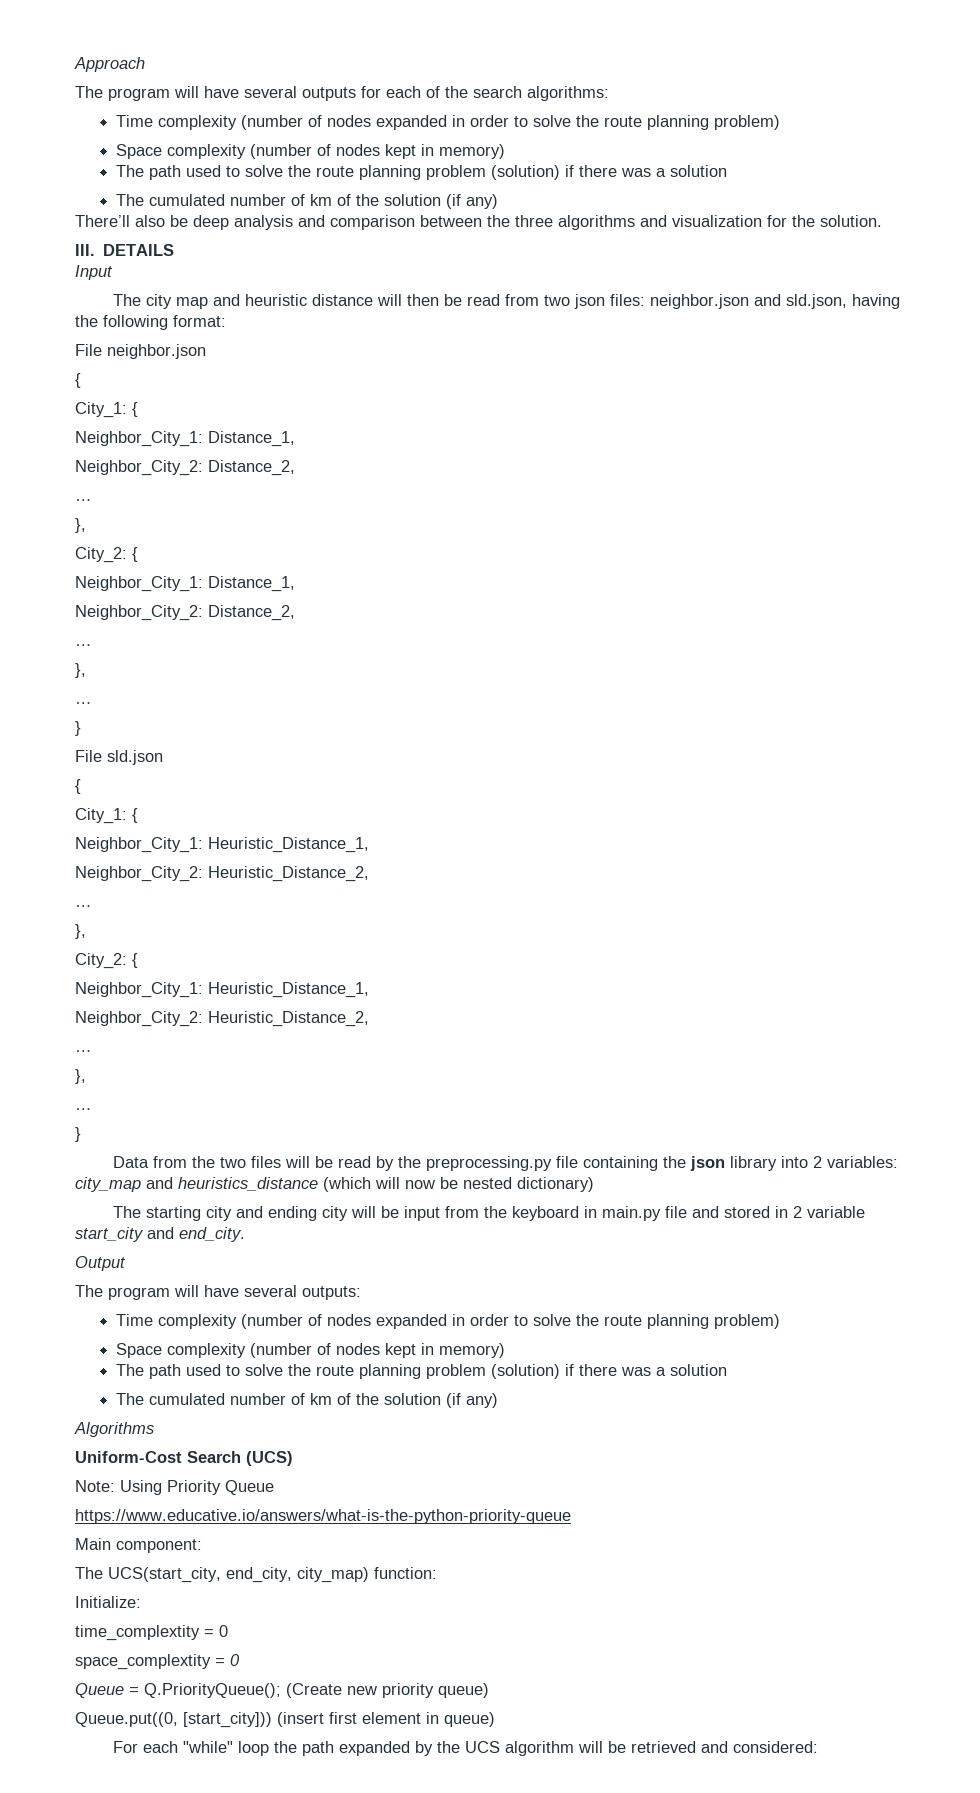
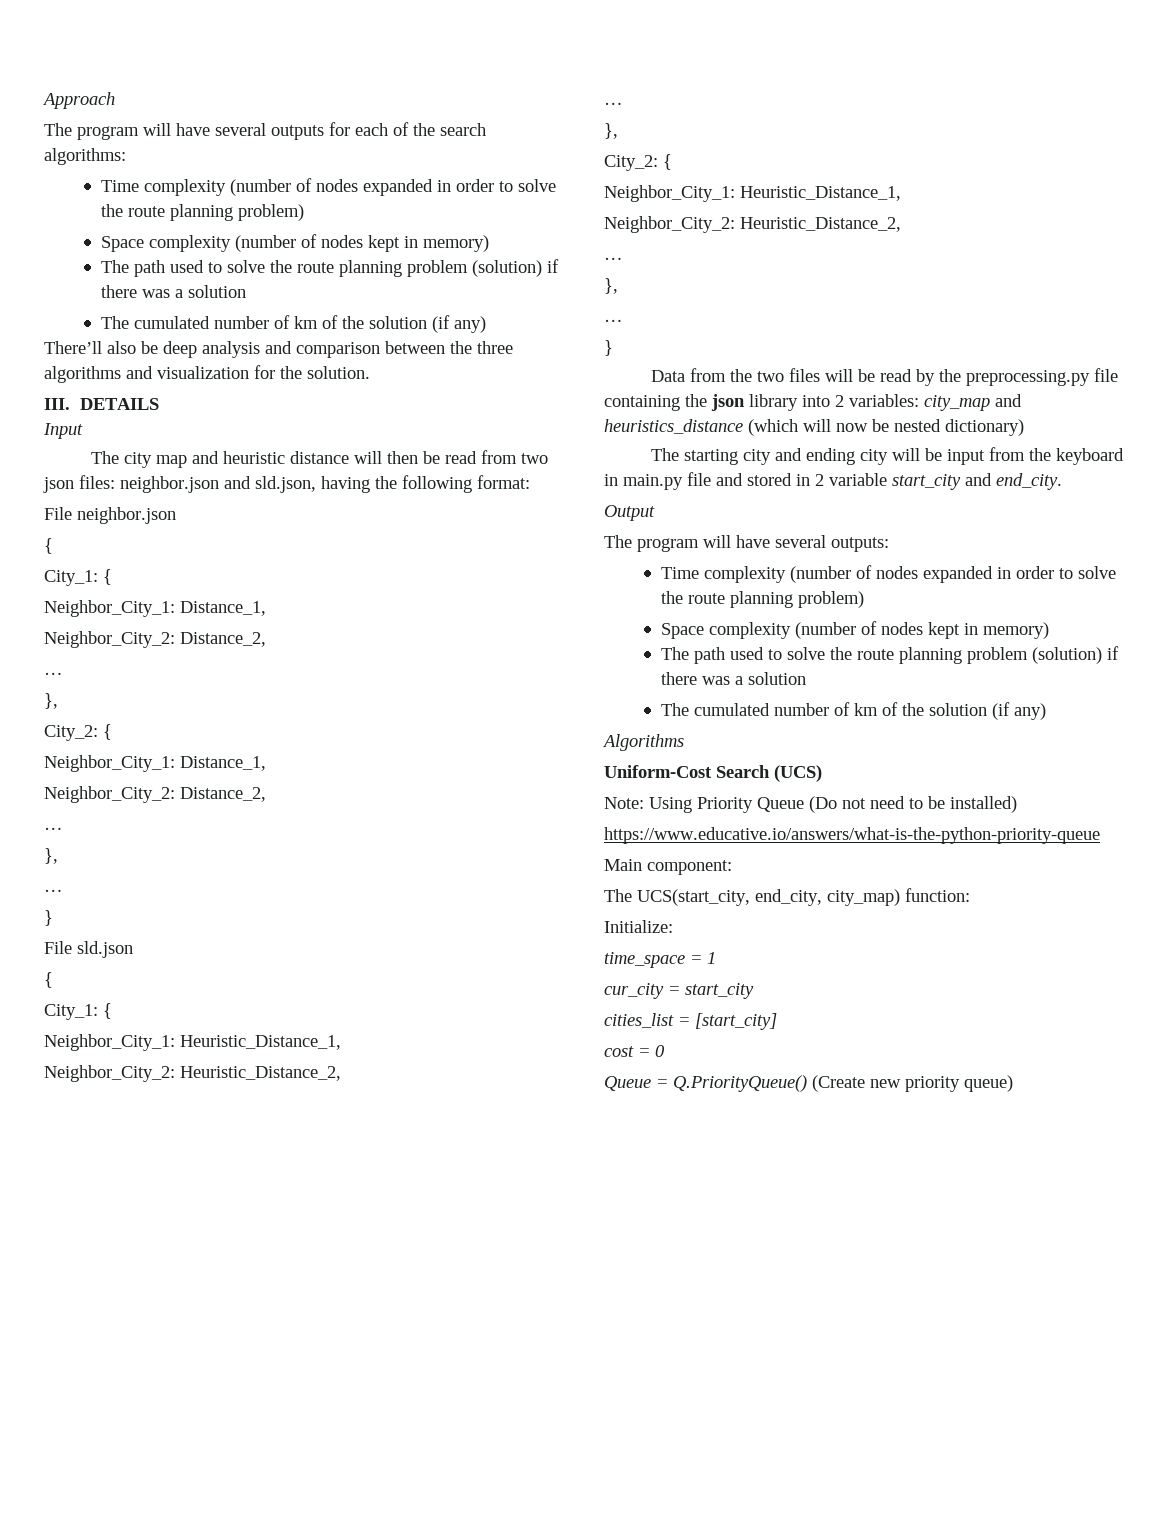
- Note: Using Priority Queue
+ Note: Using Priority Queue (Do not need to be installed)
- time_complextity = 0
- space_complextity = 0
+ time_space = 1
+ cur_city = start_city
+ cities_list = [start_city]
+ cost = 0
- Queue = Q.PriorityQueue(); (Create new priority queue)
+ Queue = Q.PriorityQueue() (Create new priority queue)
- Queue.put((0, [start_city])) (insert first element in queue)
- For each "while" loop the path expanded by the UCS algorithm will be retrieved and considered:

